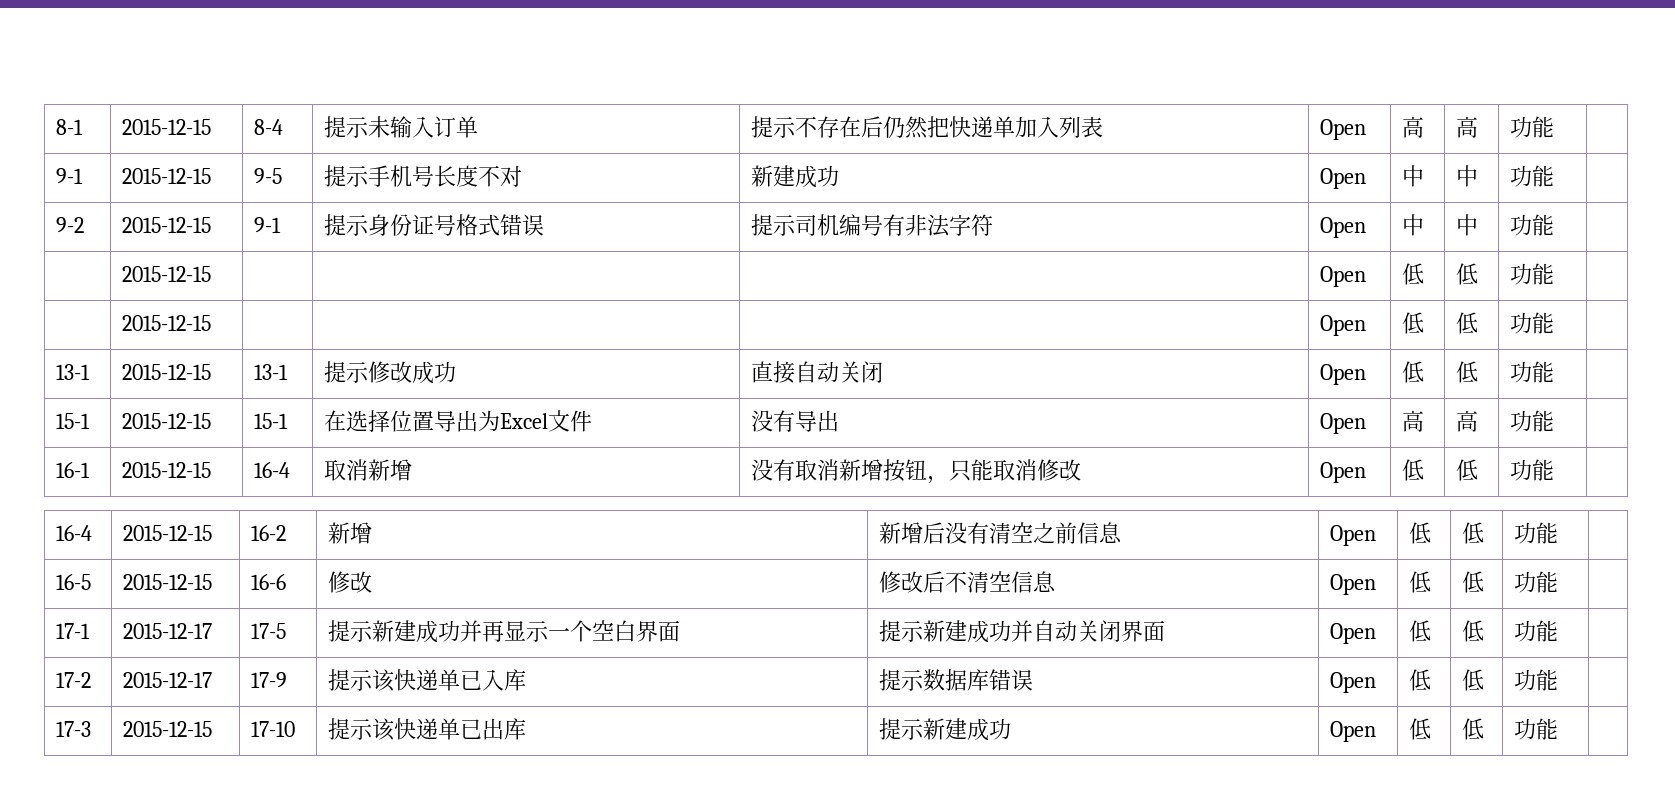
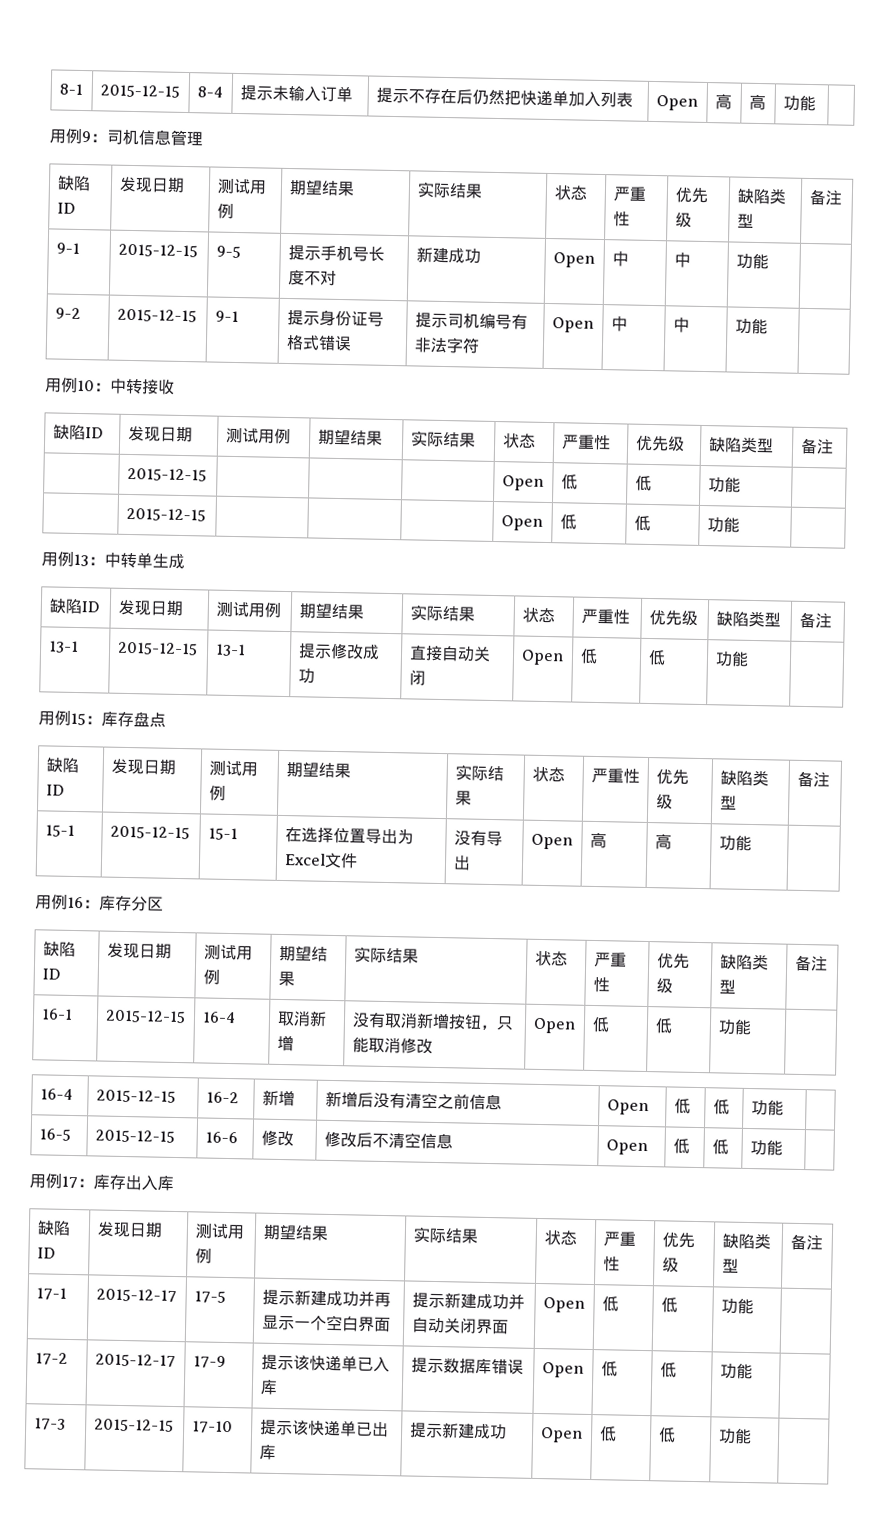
+ 用例9：司机信息管理
+ 缺陷ID | 发现日期 | 测试用例 | 期望结果 | 实际结果 | 状态 | 严重性 | 优先级 | 缺陷类型 | 备注
+ 用例10：中转接收
+ 缺陷ID | 发现日期 | 测试用例 | 期望结果 | 实际结果 | 状态 | 严重性 | 优先级 | 缺陷类型 | 备注
+ 用例13：中转单生成
+ 缺陷ID | 发现日期 | 测试用例 | 期望结果 | 实际结果 | 状态 | 严重性 | 优先级 | 缺陷类型 | 备注
+ 用例15：库存盘点
+ 缺陷ID | 发现日期 | 测试用例 | 期望结果 | 实际结果 | 状态 | 严重性 | 优先级 | 缺陷类型 | 备注
+ 用例16：库存分区
+ 缺陷ID | 发现日期 | 测试用例 | 期望结果 | 实际结果 | 状态 | 严重性 | 优先级 | 缺陷类型 | 备注
+ 用例17：库存出入库
+ 缺陷ID | 发现日期 | 测试用例 | 期望结果 | 实际结果 | 状态 | 严重性 | 优先级 | 缺陷类型 | 备注

